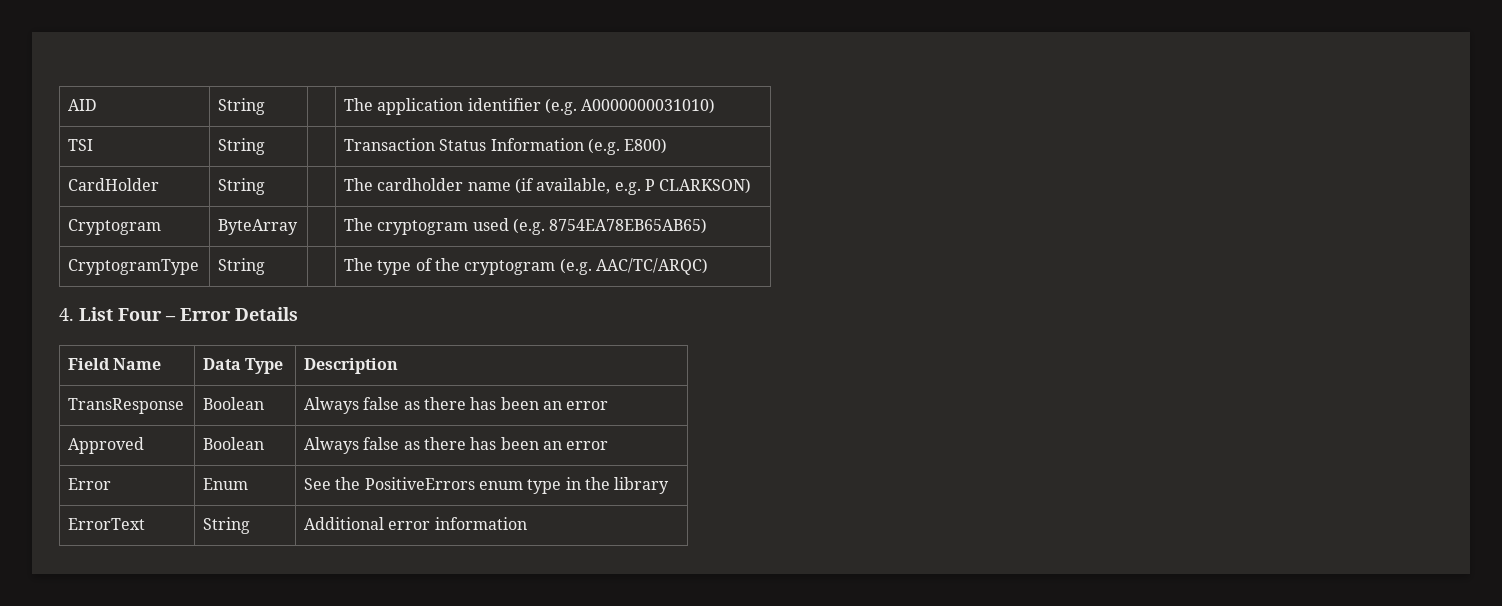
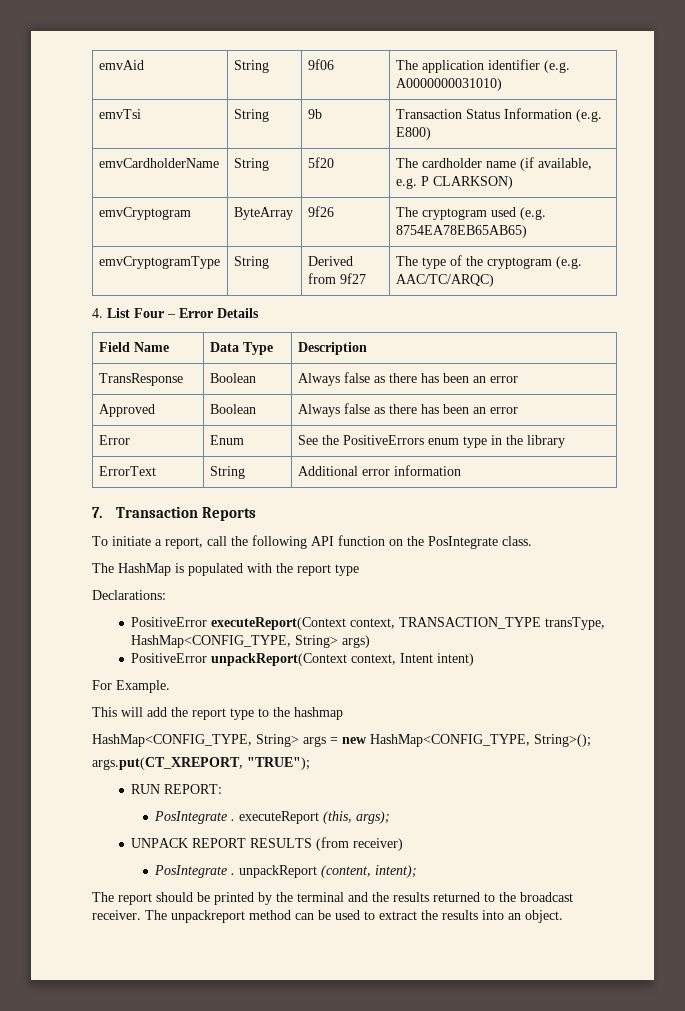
- AID | String | | The application identifier (e.g. A0000000031010)
+ emvAid | String | 9f06 | The application identifier (e.g. A0000000031010)
- TSI | String | | Transaction Status Information (e.g. E800)
+ emvTsi | String | 9b | Transaction Status Information (e.g. E800)
- CardHolder | String | | The cardholder name (if available, e.g. P CLARKSON)
+ emvCardholderName | String | 5f20 | The cardholder name (if available, e.g. P CLARKSON)
- Cryptogram | ByteArray | | The cryptogram used (e.g. 8754EA78EB65AB65)
+ emvCryptogram | ByteArray | 9f26 | The cryptogram used (e.g. 8754EA78EB65AB65)
- CryptogramType | String | | The type of the cryptogram (e.g. AAC/TC/ARQC)
+ emvCryptogramType | String | Derived from 9f27 | The type of the cryptogram (e.g. AAC/TC/ARQC)
+ 7. Transaction Reports
+ To initiate a report, call the following API function on the PosIntegrate class.
+ The HashMap is populated with the report type
+ Declarations:
+ PositiveError executeReport(Context context, TRANSACTION_TYPE transType, HashMap<CONFIG_TYPE, String> args)
+ PositiveError unpackReport(Context context, Intent intent)
+ For Example.
+ This will add the report type to the hashmap
+ HashMap<CONFIG_TYPE, String> args = new HashMap<CONFIG_TYPE, String>();
+ args.put(CT_XREPORT, "TRUE");
+ RUN REPORT:
+ PosIntegrate . executeReport (this, args);
+ UNPACK REPORT RESULTS (from receiver)
+ PosIntegrate . unpackReport (content, intent);
+ The report should be printed by the terminal and the results returned to the broadcast receiver. The unpackreport method can be used to extract the results into an object.

